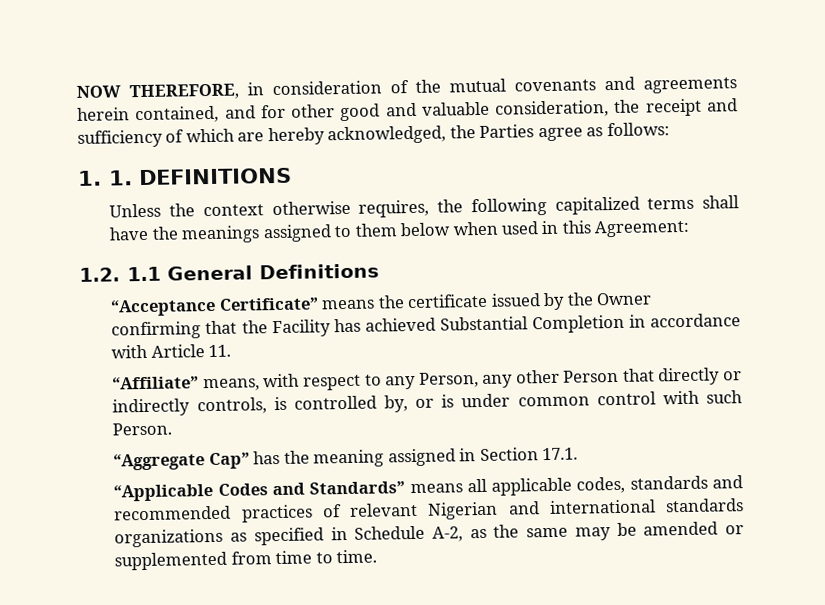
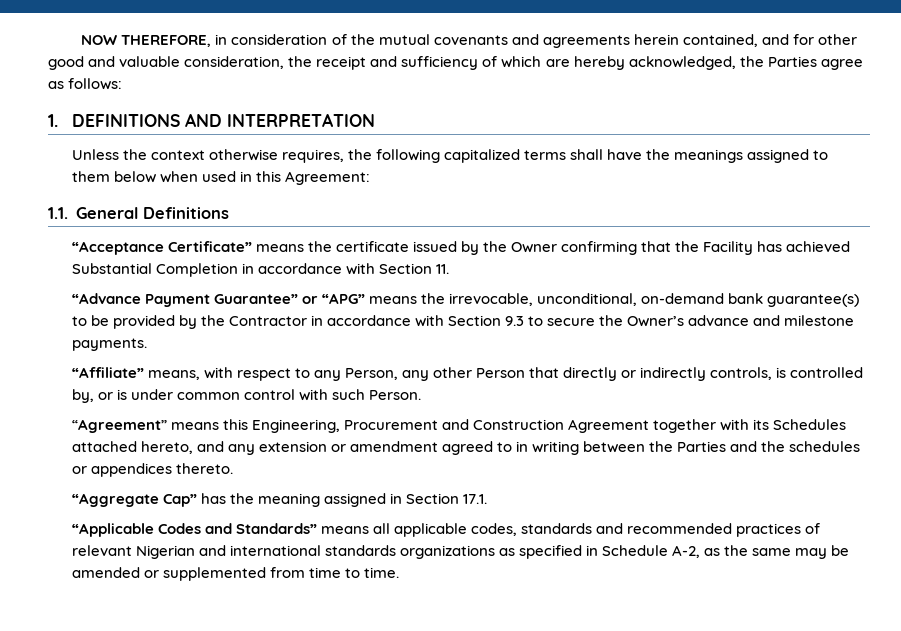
- 1. 1. DEFINITIONS
+ 1. DEFINITIONS AND INTERPRETATION
- 1.2. 1.1 General Definitions
+ 1.1. General Definitions
- “Acceptance Certificate” means the certificate issued by the Owner confirming that the Facility has achieved Substantial Completion in accordance with Article 11.
+ “Acceptance Certificate” means the certificate issued by the Owner confirming that the Facility has achieved Substantial Completion in accordance with Section 11.
+ “Advance Payment Guarantee” or “APG” means the irrevocable, unconditional, on-demand bank guarantee(s) to be provided by the Contractor in accordance with Section 9.3 to secure the Owner’s advance and milestone payments.
+ “Agreement” means this Engineering, Procurement and Construction Agreement together with its Schedules attached hereto, and any extension or amendment agreed to in writing between the Parties and the schedules or appendices thereto.

